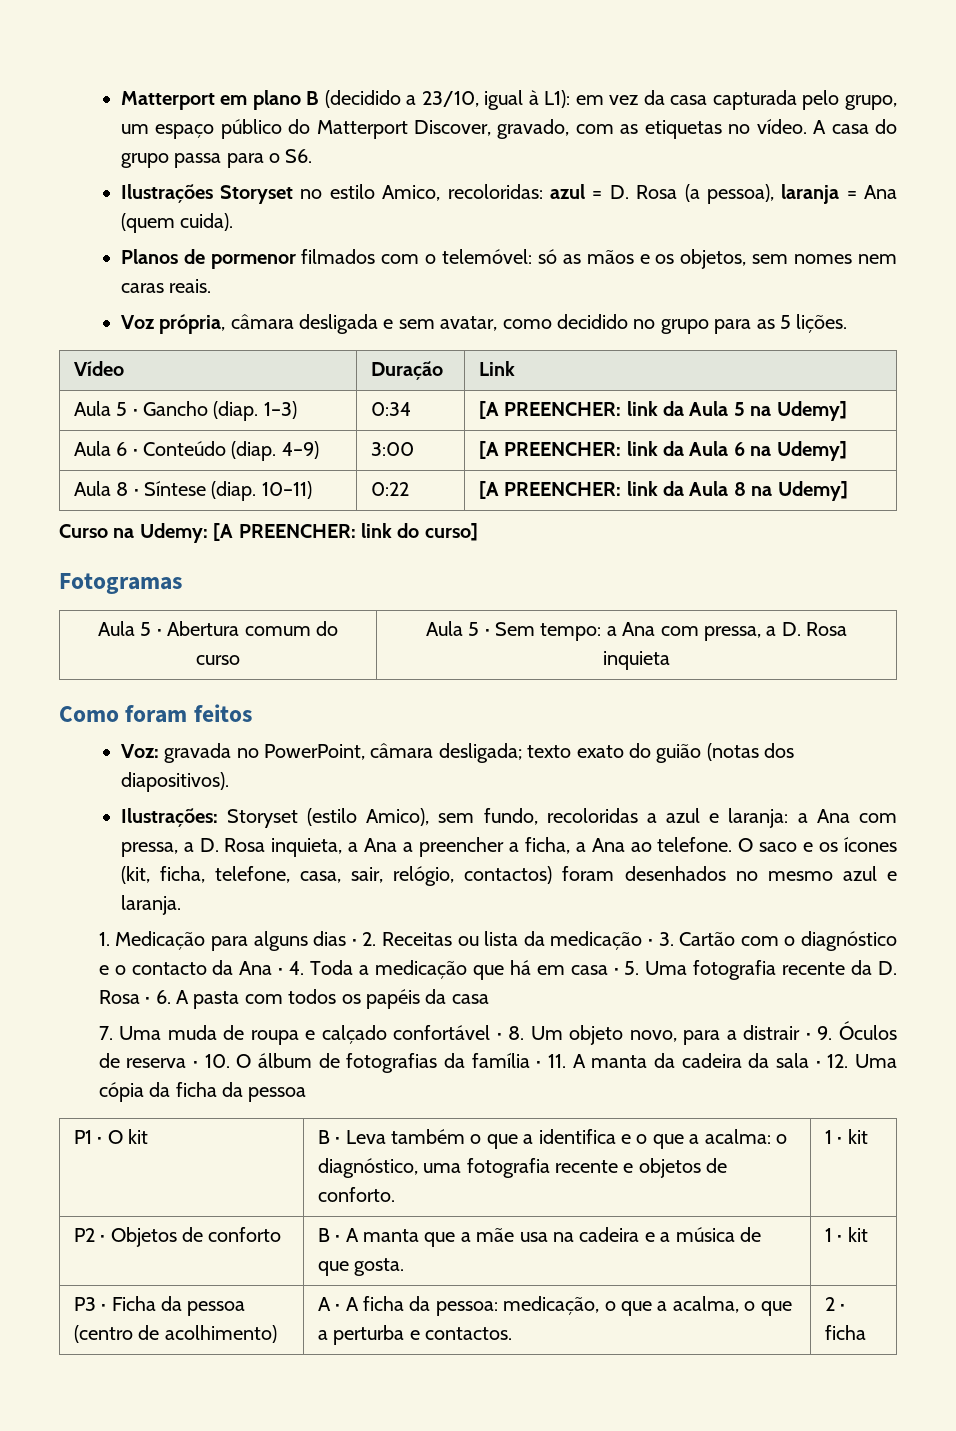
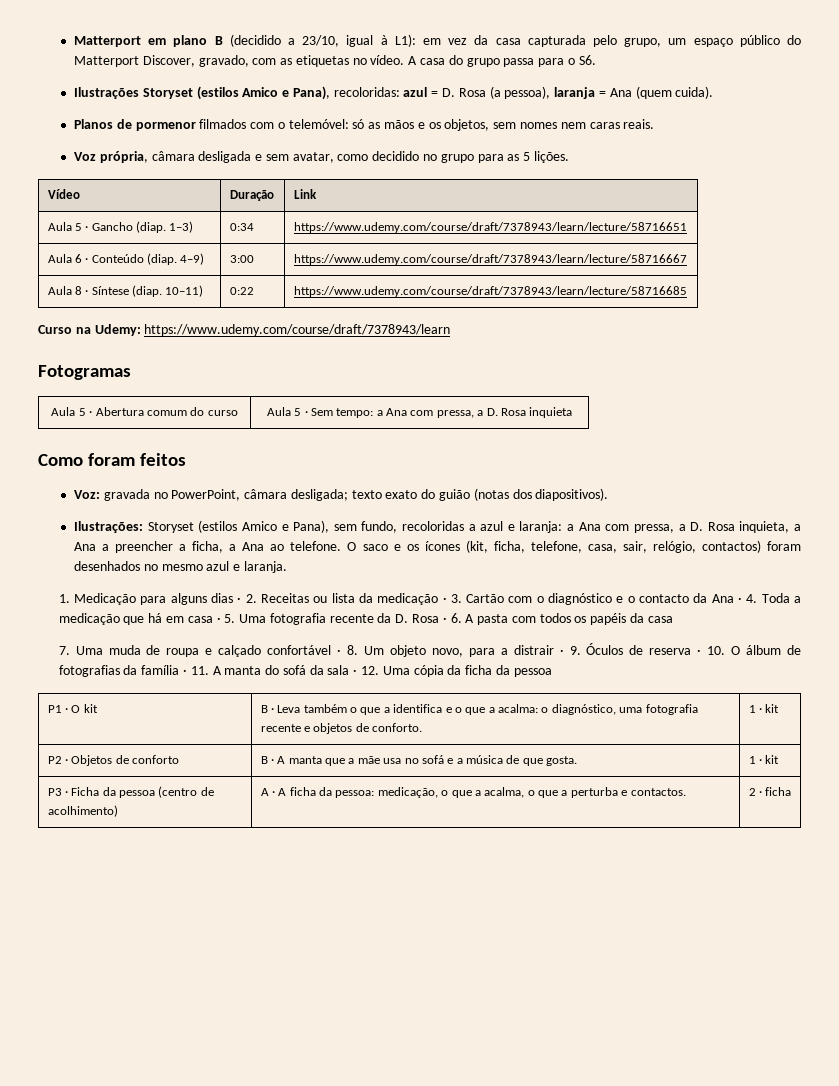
- Ilustrações Storyset no estilo Amico, recoloridas: azul = D. Rosa (a pessoa), laranja = Ana (quem cuida).
+ Ilustrações Storyset (estilos Amico e Pana), recoloridas: azul = D. Rosa (a pessoa), laranja = Ana (quem cuida).
- Aula 5 · Gancho (diap. 1–3) | 0:34 | [A PREENCHER: link da Aula 5 na Udemy]
+ Aula 5 · Gancho (diap. 1–3) | 0:34 | https://www.udemy.com/course/draft/7378943/learn/lecture/58716651
- Aula 6 · Conteúdo (diap. 4–9) | 3:00 | [A PREENCHER: link da Aula 6 na Udemy]
+ Aula 6 · Conteúdo (diap. 4–9) | 3:00 | https://www.udemy.com/course/draft/7378943/learn/lecture/58716667
- Aula 8 · Síntese (diap. 10–11) | 0:22 | [A PREENCHER: link da Aula 8 na Udemy]
- Curso na Udemy: [A PREENCHER: link do curso]
+ Aula 8 · Síntese (diap. 10–11) | 0:22 | https://www.udemy.com/course/draft/7378943/learn/lecture/58716685
+ Curso na Udemy: https://www.udemy.com/course/draft/7378943/learn
- Ilustrações: Storyset (estilo Amico), sem fundo, recoloridas a azul e laranja: a Ana com pressa, a D. Rosa inquieta, a Ana a preencher a ficha, a Ana ao telefone.
+ Ilustrações: Storyset (estilos Amico e Pana), sem fundo, recoloridas a azul e laranja: a Ana com pressa, a D. Rosa inquieta, a Ana a preencher a ficha, a Ana ao telefone.
- 7. Uma muda de roupa e calçado confortável · 8. Um objeto novo, para a distrair · 9. Óculos de reserva · 10. O álbum de fotografias da família · 11. A manta da cadeira da sala · 12. Uma cópia da ficha da pessoa
+ 7. Uma muda de roupa e calçado confortável · 8. Um objeto novo, para a distrair · 9. Óculos de reserva · 10. O álbum de fotografias da família · 11. A manta do sofá da sala · 12. Uma cópia da ficha da pessoa
- P2 · Objetos de conforto | B · A manta que a mãe usa na cadeira e a música de que gosta. | 1 · kit
+ P2 · Objetos de conforto | B · A manta que a mãe usa no sofá e a música de que gosta. | 1 · kit

